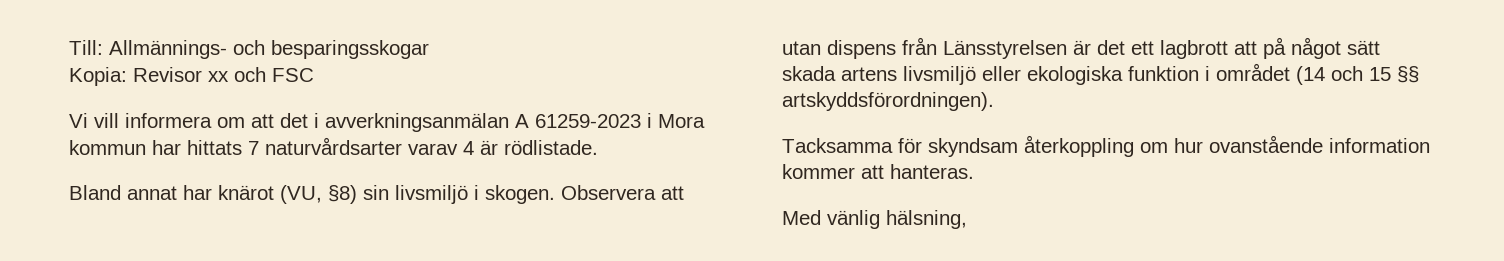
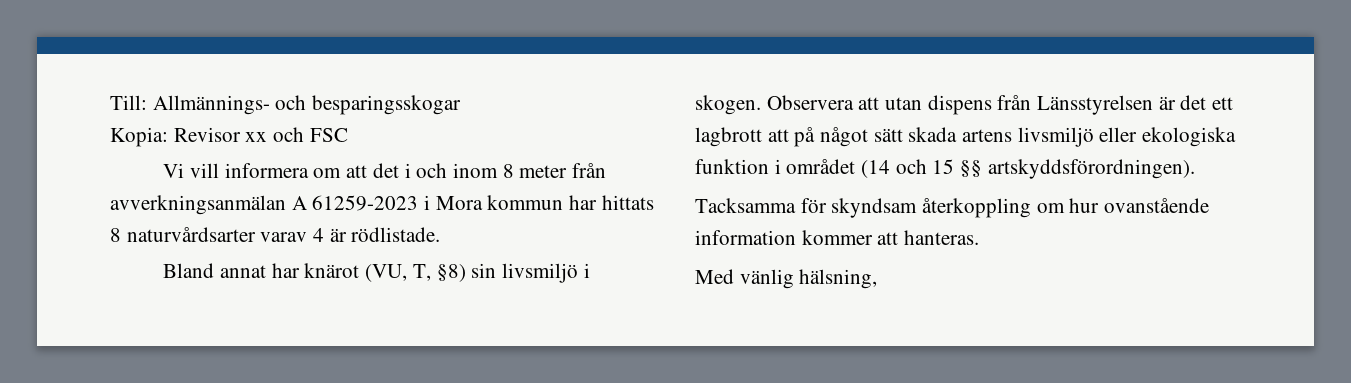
- Vi vill informera om att det i avverkningsanmälan A 61259-2023 i Mora kommun har hittats 7 naturvårdsarter varav 4 är rödlistade.
+ Vi vill informera om att det i och inom 8 meter från avverkningsanmälan A 61259-2023 i Mora kommun har hittats 8 naturvårdsarter varav 4 är rödlistade.
- Bland annat har knärot (VU, §8) sin livsmiljö i skogen.
+ Bland annat har knärot (VU, T, §8) sin livsmiljö i skogen.

